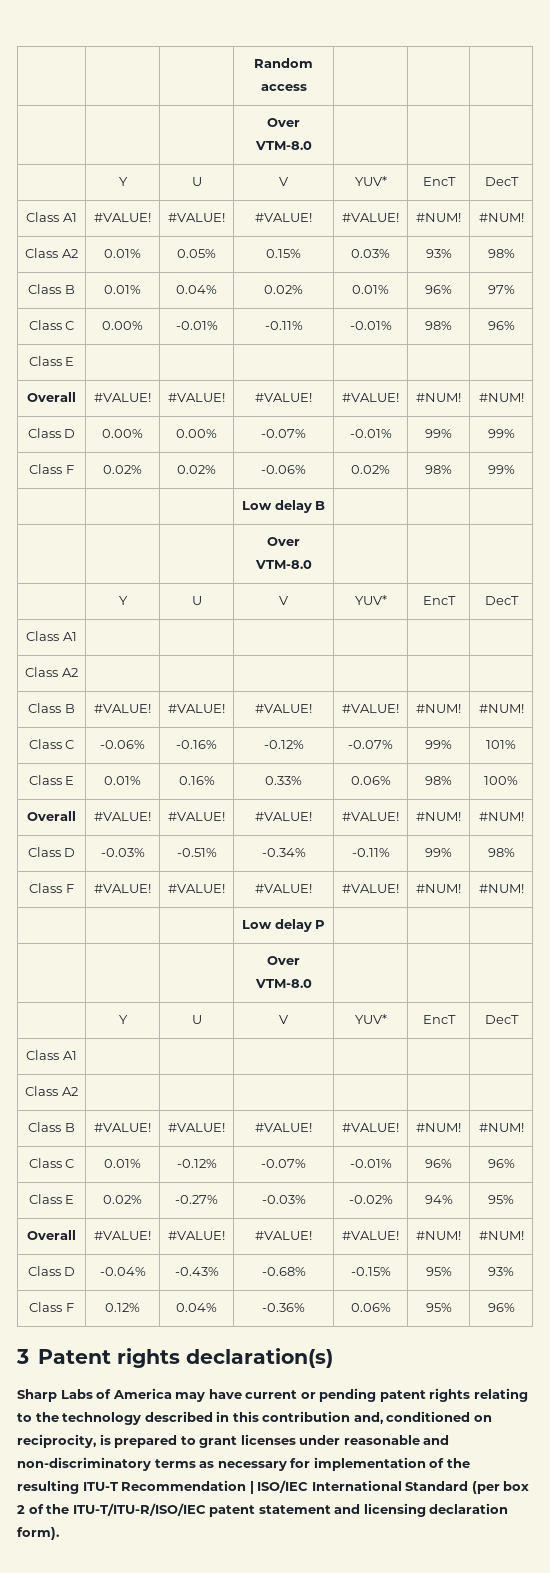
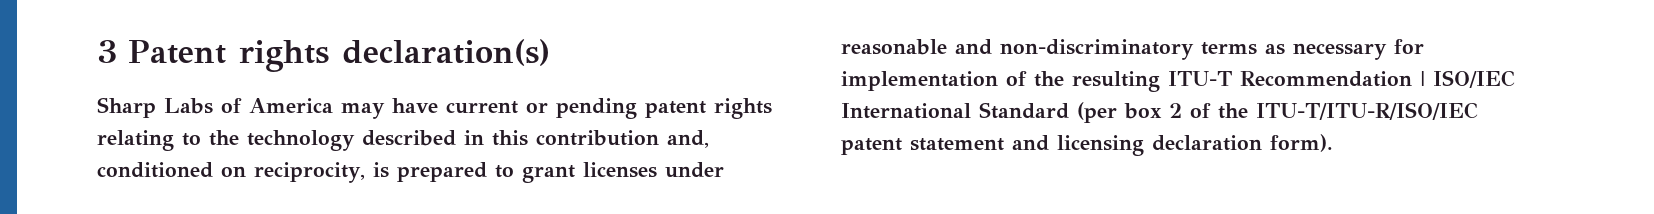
- | | | Random access | | |
- | | | Over VTM-8.0 | | |
- | Y | U | V | YUV* | EncT | DecT
- Class A1 | #VALUE! | #VALUE! | #VALUE! | #VALUE! | #NUM! | #NUM!
- Class A2 | 0.01% | 0.05% | 0.15% | 0.03% | 93% | 98%
- Class B | 0.01% | 0.04% | 0.02% | 0.01% | 96% | 97%
- Class C | 0.00% | -0.01% | -0.11% | -0.01% | 98% | 96%
- Class E | | | | | |
- Overall | #VALUE! | #VALUE! | #VALUE! | #VALUE! | #NUM! | #NUM!
- Class D | 0.00% | 0.00% | -0.07% | -0.01% | 99% | 99%
- Class F | 0.02% | 0.02% | -0.06% | 0.02% | 98% | 99%
- | | | Low delay B | | |
- | | | Over VTM-8.0 | | |
- | Y | U | V | YUV* | EncT | DecT
- Class A1 | | | | | |
- Class A2 | | | | | |
- Class B | #VALUE! | #VALUE! | #VALUE! | #VALUE! | #NUM! | #NUM!
- Class C | -0.06% | -0.16% | -0.12% | -0.07% | 99% | 101%
- Class E | 0.01% | 0.16% | 0.33% | 0.06% | 98% | 100%
- Overall | #VALUE! | #VALUE! | #VALUE! | #VALUE! | #NUM! | #NUM!
- Class D | -0.03% | -0.51% | -0.34% | -0.11% | 99% | 98%
- Class F | #VALUE! | #VALUE! | #VALUE! | #VALUE! | #NUM! | #NUM!
- | | | Low delay P | | |
- | | | Over VTM-8.0 | | |
- | Y | U | V | YUV* | EncT | DecT
- Class A1 | | | | | |
- Class A2 | | | | | |
- Class B | #VALUE! | #VALUE! | #VALUE! | #VALUE! | #NUM! | #NUM!
- Class C | 0.01% | -0.12% | -0.07% | -0.01% | 96% | 96%
- Class E | 0.02% | -0.27% | -0.03% | -0.02% | 94% | 95%
- Overall | #VALUE! | #VALUE! | #VALUE! | #VALUE! | #NUM! | #NUM!
- Class D | -0.04% | -0.43% | -0.68% | -0.15% | 95% | 93%
- Class F | 0.12% | 0.04% | -0.36% | 0.06% | 95% | 96%

